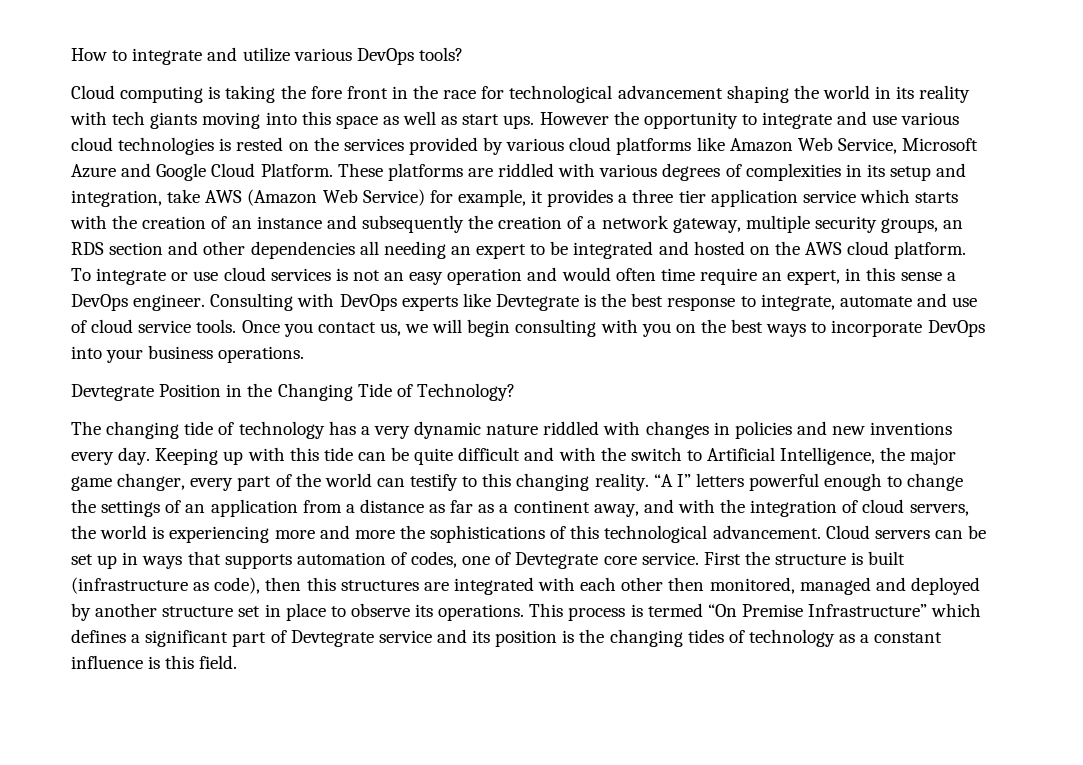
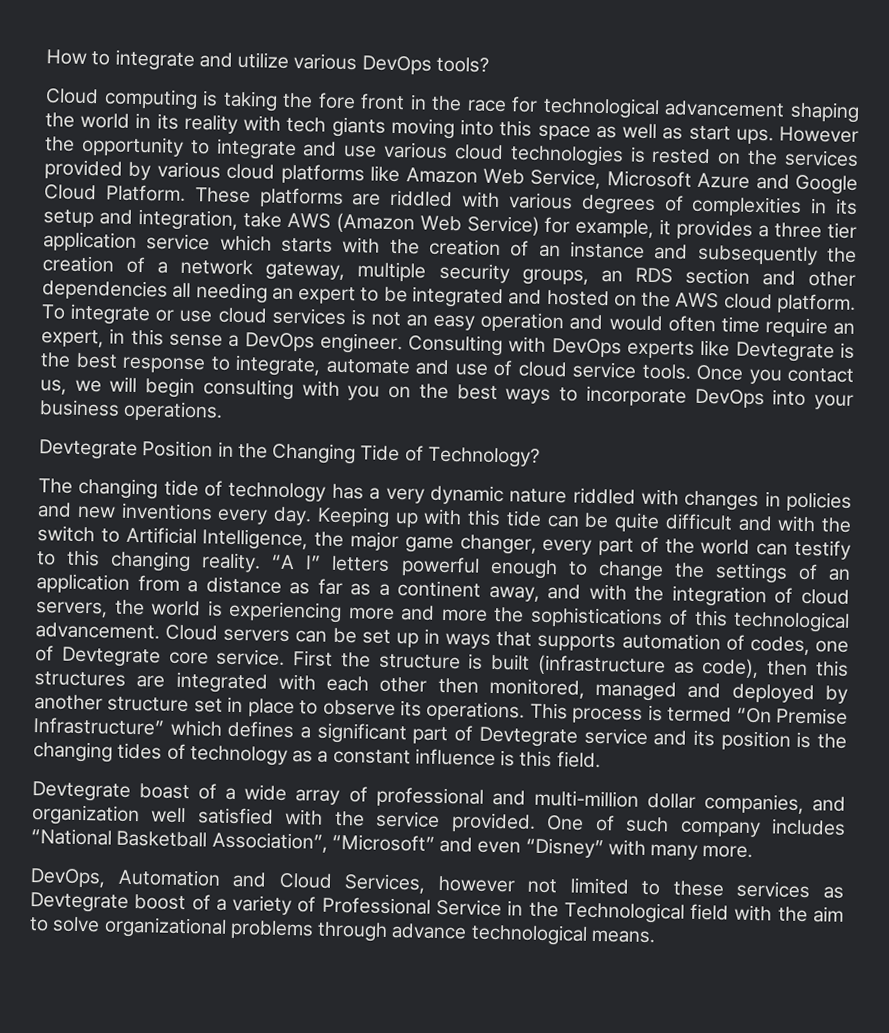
+ Devtegrate boast of a wide array of professional and multi-million dollar companies, and organization well satisfied with the service provided. One of such company includes “National Basketball Association”, “Microsoft” and even “Disney” with many more.
+ DevOps, Automation and Cloud Services, however not limited to these services as Devtegrate boost of a variety of Professional Service in the Technological field with the aim to solve organizational problems through advance technological means.

